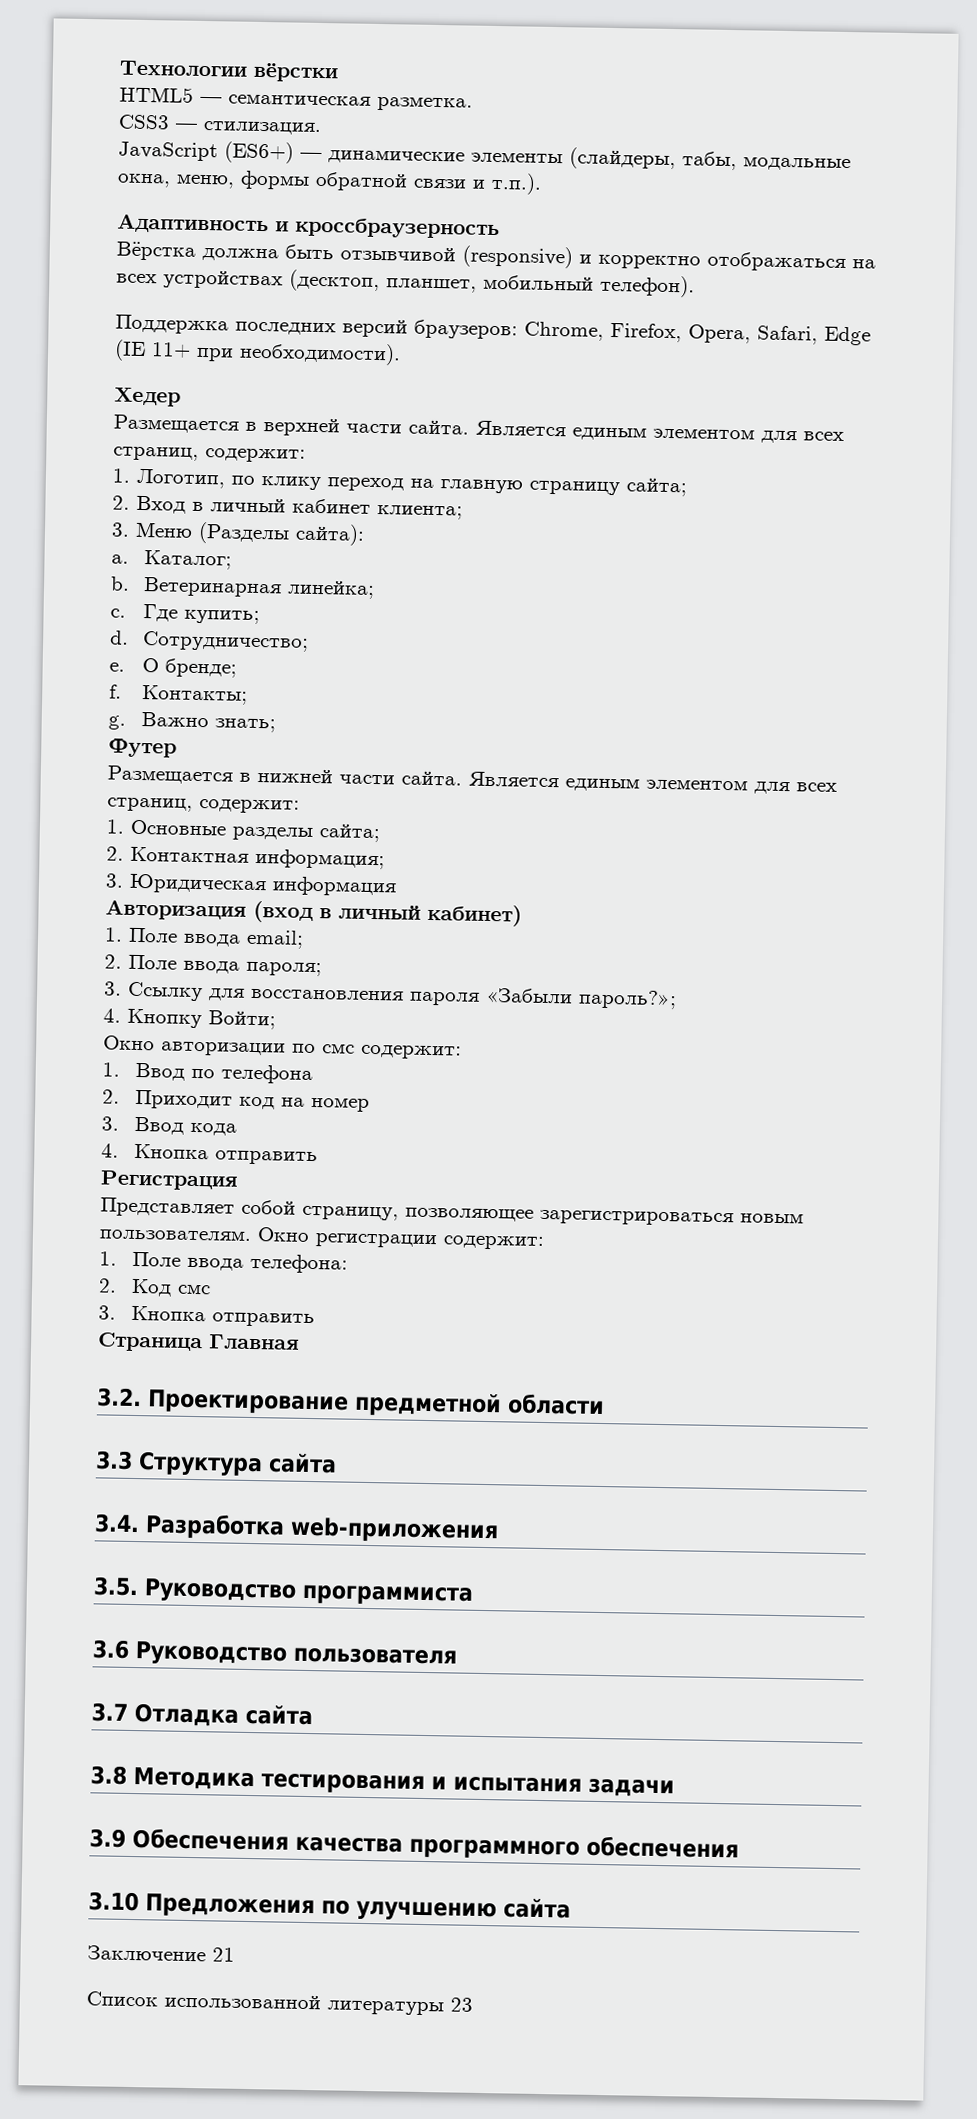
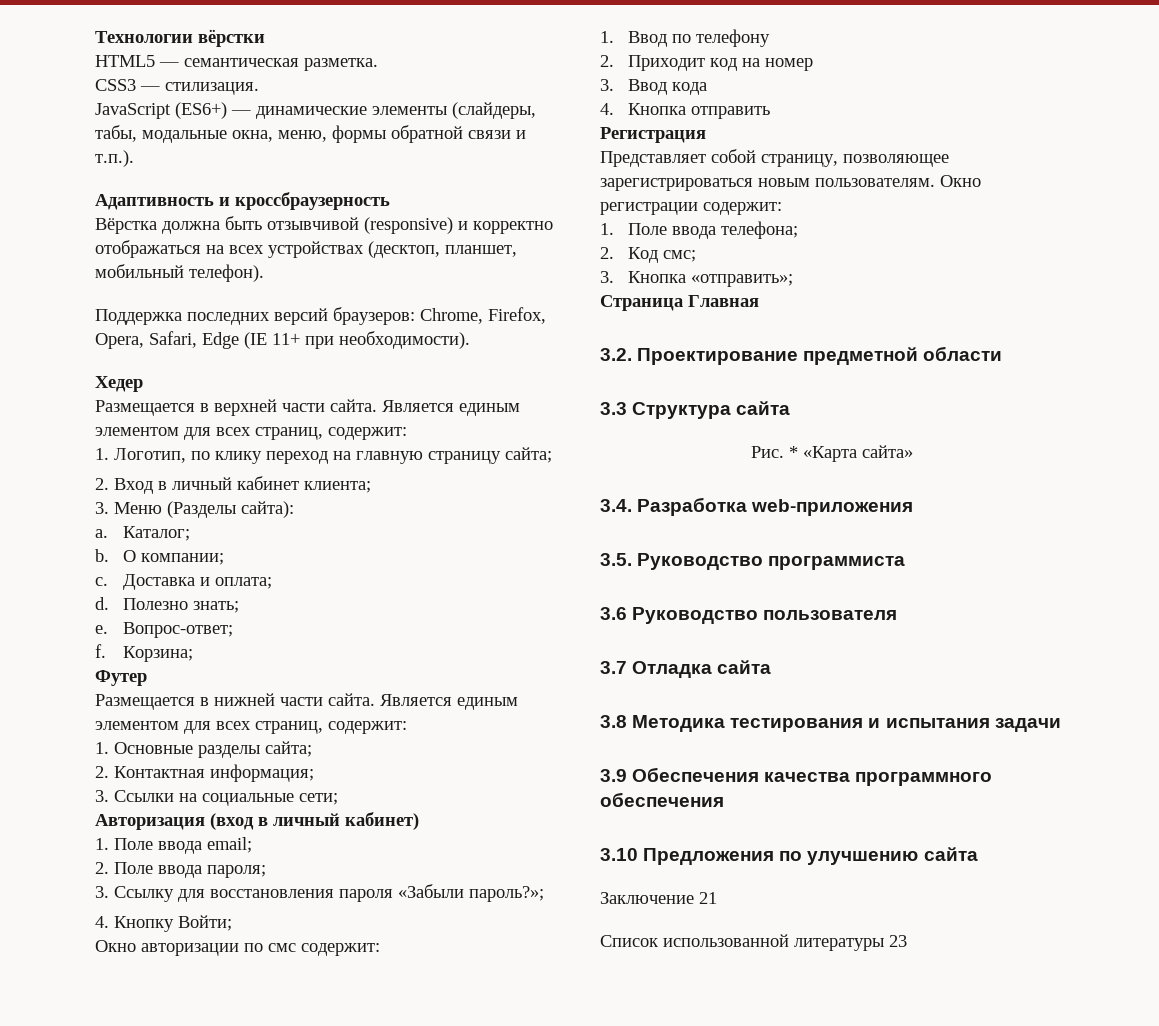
- Ветеринарная линейка;
+ О компании;
- Где купить;
+ Доставка и оплата;
- Сотрудничество;
+ Полезно знать;
- О бренде;
+ Вопрос-ответ;
- Контакты;
- g. Важно знать;
+ Корзина;
- 3. Юридическая информация
+ 3. Ссылки на социальные сети;
- 1. Ввод по телефона
+ 1. Ввод по телефону
- 1. Поле ввода телефона:
+ 1. Поле ввода телефона;
- 2. Код смс
+ 2. Код смс;
- 3. Кнопка отправить
+ 3. Кнопка «отправить»;
+ Рис. * «Карта сайта»

